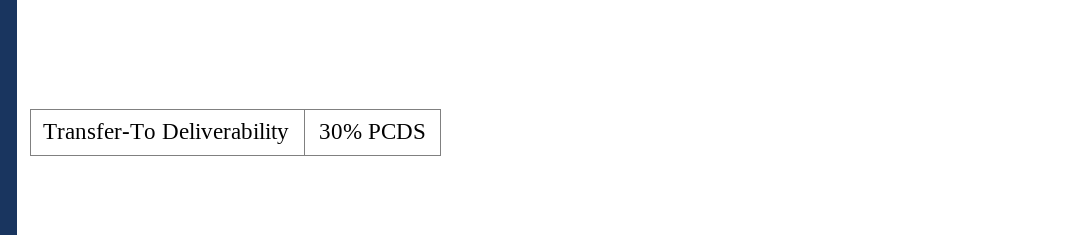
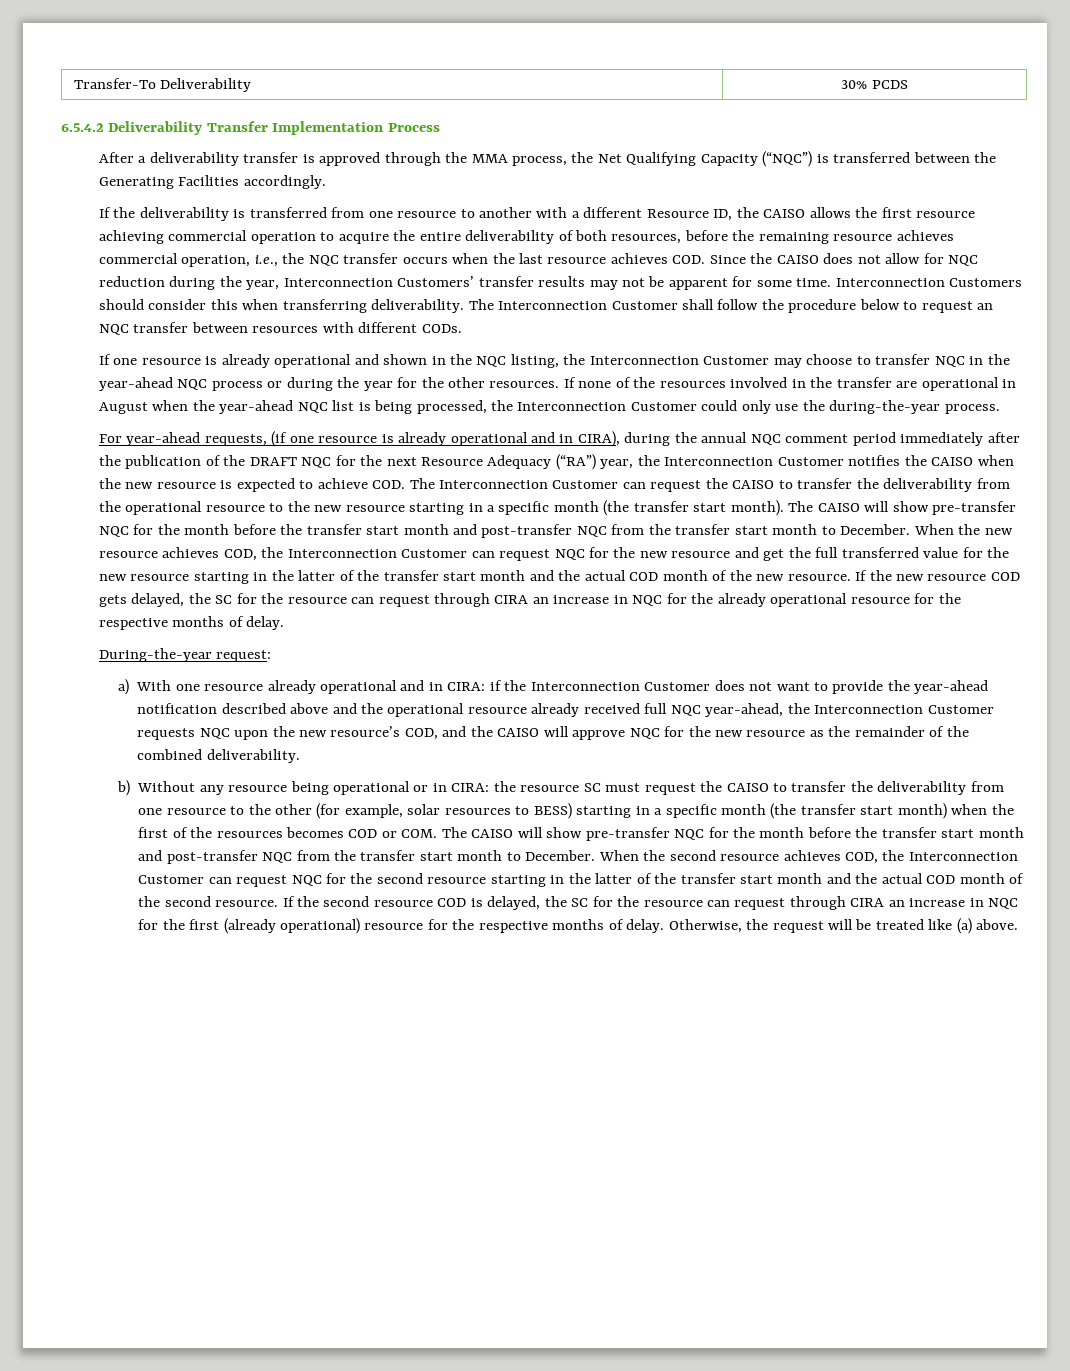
+ 6.5.4.2 Deliverability Transfer Implementation Process
+ After a deliverability transfer is approved through the MMA process, the Net Qualifying Capacity (“NQC”) is transferred between the Generating Facilities accordingly.
+ If the deliverability is transferred from one resource to another with a different Resource ID, the CAISO allows the first resource achieving commercial operation to acquire the entire deliverability of both resources, before the remaining resource achieves commercial operation, i.e., the NQC transfer occurs when the last resource achieves COD. Since the CAISO does not allow for NQC reduction during the year, Interconnection Customers’ transfer results may not be apparent for some time. Interconnection Customers should consider this when transferring deliverability. The Interconnection Customer shall follow the procedure below to request an NQC transfer between resources with different CODs.
+ If one resource is already operational and shown in the NQC listing, the Interconnection Customer may choose to transfer NQC in the year-ahead NQC process or during the year for the other resources. If none of the resources involved in the transfer are operational in August when the year-ahead NQC list is being processed, the Interconnection Customer could only use the during-the-year process.
+ For year-ahead requests, (if one resource is already operational and in CIRA), during the annual NQC comment period immediately after the publication of the DRAFT NQC for the next Resource Adequacy (“RA”) year, the Interconnection Customer notifies the CAISO when the new resource is expected to achieve COD. The Interconnection Customer can request the CAISO to transfer the deliverability from the operational resource to the new resource starting in a specific month (the transfer start month). The CAISO will show pre-transfer NQC for the month before the transfer start month and post-transfer NQC from the transfer start month to December. When the new resource achieves COD, the Interconnection Customer can request NQC for the new resource and get the full transferred value for the new resource starting in the latter of the transfer start month and the actual COD month of the new resource. If the new resource COD gets delayed, the SC for the resource can request through CIRA an increase in NQC for the already operational resource for the respective months of delay.
+ During-the-year request:
+ a) With one resource already operational and in CIRA: if the Interconnection Customer does not want to provide the year-ahead notification described above and the operational resource already received full NQC year-ahead, the Interconnection Customer requests NQC upon the new resource’s COD, and the CAISO will approve NQC for the new resource as the remainder of the combined deliverability.
+ b) Without any resource being operational or in CIRA: the resource SC must request the CAISO to transfer the deliverability from one resource to the other (for example, solar resources to BESS) starting in a specific month (the transfer start month) when the first of the resources becomes COD or COM. The CAISO will show pre-transfer NQC for the month before the transfer start month and post-transfer NQC from the transfer start month to December. When the second resource achieves COD, the Interconnection Customer can request NQC for the second resource starting in the latter of the transfer start month and the actual COD month of the second resource. If the second resource COD is delayed, the SC for the resource can request through CIRA an increase in NQC for the first (already operational) resource for the respective months of delay. Otherwise, the request will be treated like (a) above.

